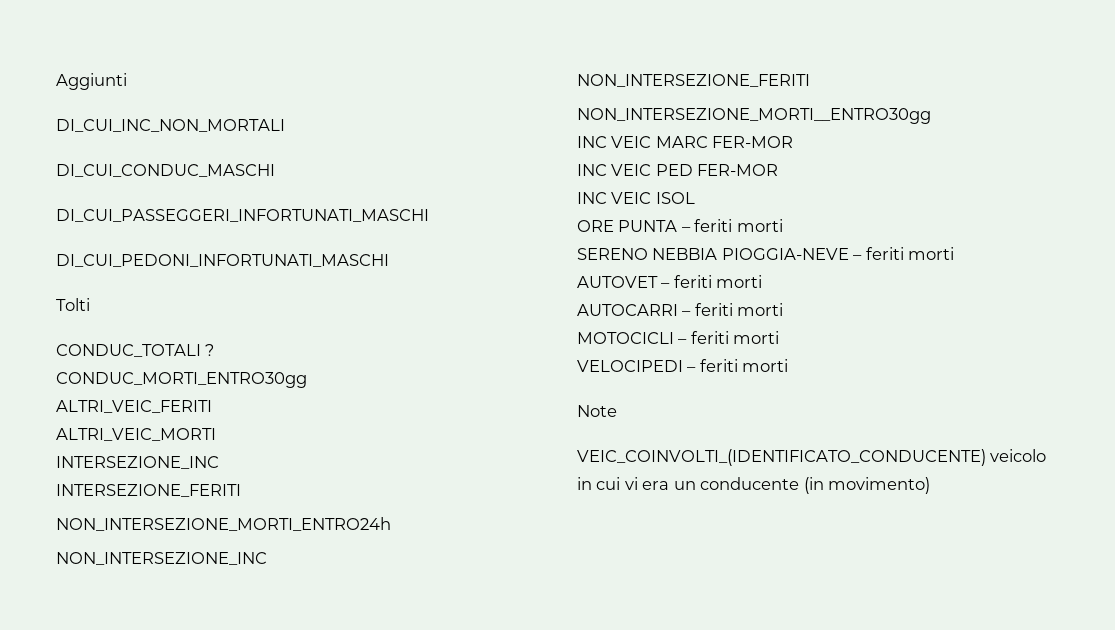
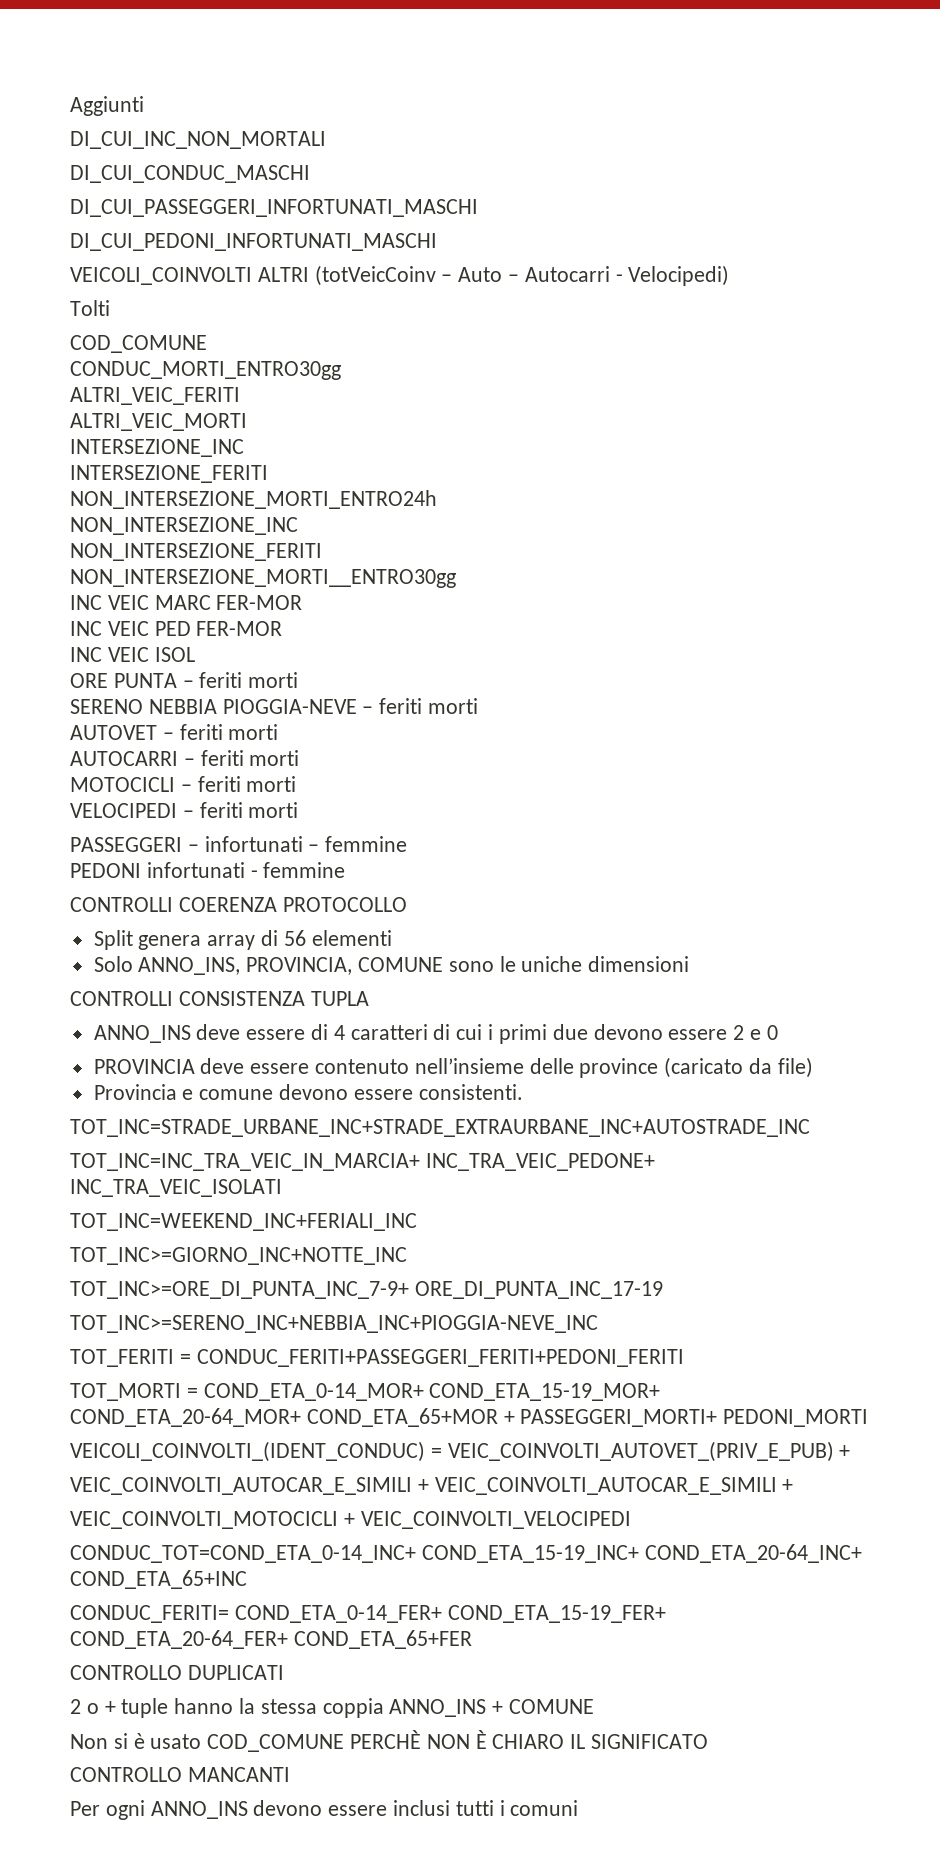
+ VEICOLI_COINVOLTI ALTRI (totVeicCoinv – Auto – Autocarri - Velocipedi)
  Tolti
- CONDUC_TOTALI ?
+ COD_COMUNE
- Note
- VEIC_COINVOLTI_(IDENTIFICATO_CONDUCENTE) veicolo in cui vi era un conducente (in movimento)
+ PASSEGGERI – infortunati – femmine
+ PEDONI infortunati - femmine
+ CONTROLLI COERENZA PROTOCOLLO
+ Split genera array di 56 elementi
+ Solo ANNO_INS, PROVINCIA, COMUNE sono le uniche dimensioni
+ CONTROLLI CONSISTENZA TUPLA
+ ANNO_INS deve essere di 4 caratteri di cui i primi due devono essere 2 e 0
+ PROVINCIA deve essere contenuto nell’insieme delle province (caricato da file)
+ Provincia e comune devono essere consistenti.
+ TOT_INC=STRADE_URBANE_INC+STRADE_EXTRAURBANE_INC+AUTOSTRADE_INC
+ TOT_INC=INC_TRA_VEIC_IN_MARCIA+ INC_TRA_VEIC_PEDONE+ INC_TRA_VEIC_ISOLATI
+ TOT_INC=WEEKEND_INC+FERIALI_INC
+ TOT_INC>=GIORNO_INC+NOTTE_INC
+ TOT_INC>=ORE_DI_PUNTA_INC_7-9+ ORE_DI_PUNTA_INC_17-19
+ TOT_INC>=SERENO_INC+NEBBIA_INC+PIOGGIA-NEVE_INC
+ TOT_FERITI = CONDUC_FERITI+PASSEGGERI_FERITI+PEDONI_FERITI
+ TOT_MORTI = COND_ETA_0-14_MOR+ COND_ETA_15-19_MOR+ COND_ETA_20-64_MOR+ COND_ETA_65+MOR + PASSEGGERI_MORTI+ PEDONI_MORTI
+ VEICOLI_COINVOLTI_(IDENT_CONDUC) = VEIC_COINVOLTI_AUTOVET_(PRIV_E_PUB) +
+ VEIC_COINVOLTI_AUTOCAR_E_SIMILI + VEIC_COINVOLTI_AUTOCAR_E_SIMILI +
+ VEIC_COINVOLTI_MOTOCICLI + VEIC_COINVOLTI_VELOCIPEDI
+ CONDUC_TOT=COND_ETA_0-14_INC+ COND_ETA_15-19_INC+ COND_ETA_20-64_INC+ COND_ETA_65+INC
+ CONDUC_FERITI= COND_ETA_0-14_FER+ COND_ETA_15-19_FER+ COND_ETA_20-64_FER+ COND_ETA_65+FER
+ CONTROLLO DUPLICATI
+ 2 o + tuple hanno la stessa coppia ANNO_INS + COMUNE
+ Non si è usato COD_COMUNE PERCHÈ NON È CHIARO IL SIGNIFICATO
+ CONTROLLO MANCANTI
+ Per ogni ANNO_INS devono essere inclusi tutti i comuni

